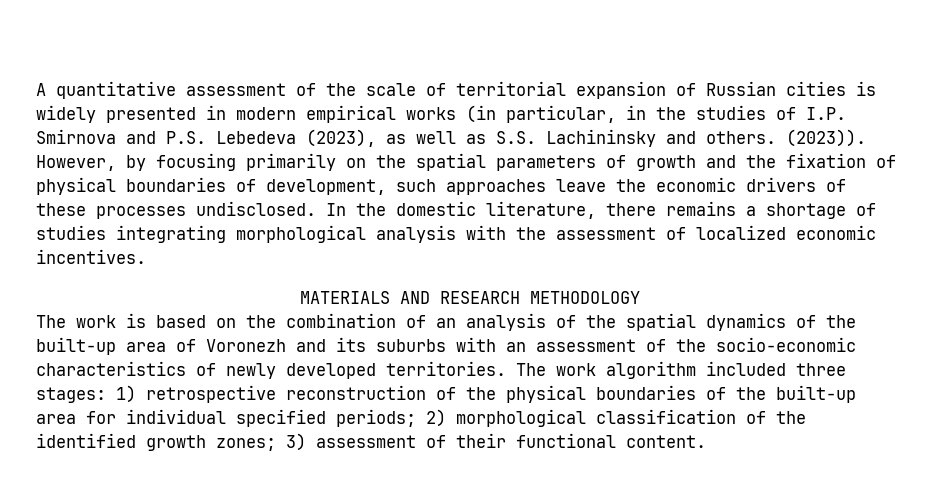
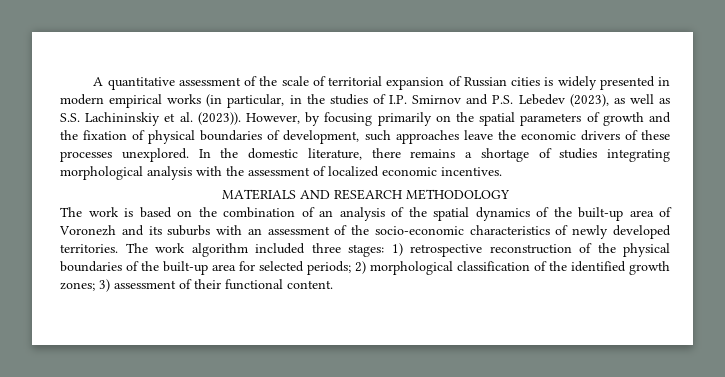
- A quantitative assessment of the scale of territorial expansion of Russian cities is widely presented in modern empirical works (in particular, in the studies of I.P. Smirnova and P.S. Lebedeva (2023), as well as S.S. Lachininsky and others. (2023)).
+ A quantitative assessment of the scale of territorial expansion of Russian cities is widely presented in modern empirical works (in particular, in the studies of I.P. Smirnov and P.S. Lebedev (2023), as well as S.S. Lachininskiy et al. (2023)).
- However, by focusing primarily on the spatial parameters of growth and the fixation of physical boundaries of development, such approaches leave the economic drivers of these processes undisclosed.
+ However, by focusing primarily on the spatial parameters of growth and the fixation of physical boundaries of development, such approaches leave the economic drivers of these processes unexplored.
- The work algorithm included three stages: 1) retrospective reconstruction of the physical boundaries of the built-up area for individual specified periods; 2) morphological classification of the identified growth zones; 3) assessment of their functional content.
+ The work algorithm included three stages: 1) retrospective reconstruction of the physical boundaries of the built-up area for selected periods; 2) morphological classification of the identified growth zones; 3) assessment of their functional content.

